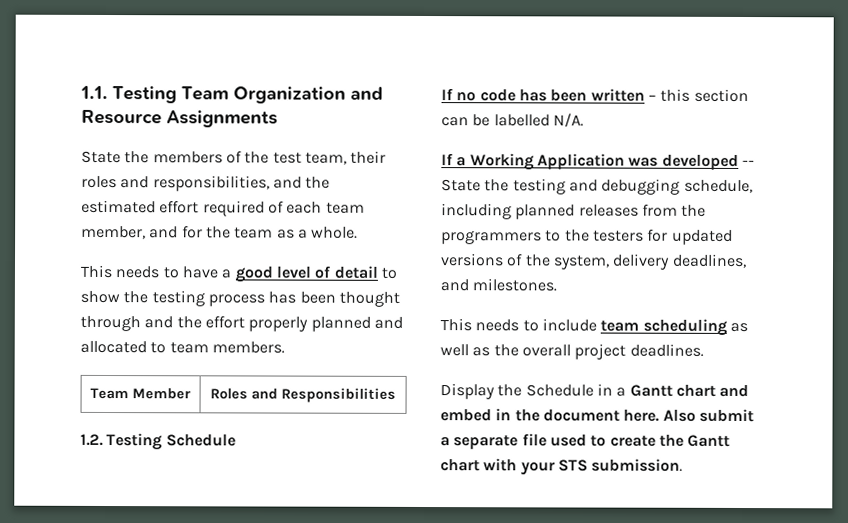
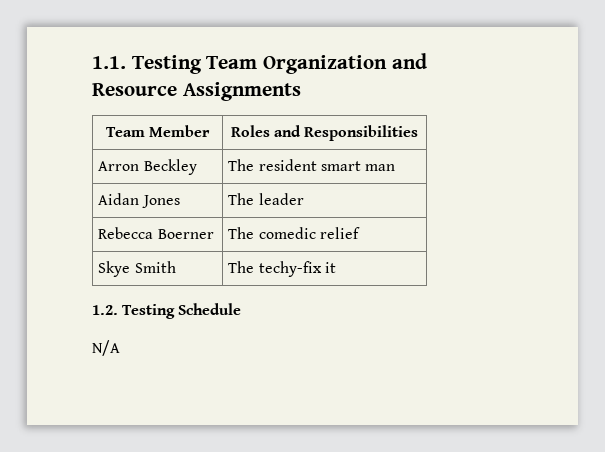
- State the members of the test team, their roles and responsibilities, and the estimated effort required of each team member, and for the team as a whole.
- This needs to have a good level of detail to show the testing process has been thought through and the effort properly planned and allocated to team members.
+ Arron Beckley | The resident smart man
+ Aidan Jones | The leader
+ Rebecca Boerner | The comedic relief
+ Skye Smith | The techy-fix it
  1.2. Testing Schedule
- If no code has been written – this section can be labelled N/A.
- If a Working Application was developed -- State the testing and debugging schedule, including planned releases from the programmers to the testers for updated versions of the system, delivery deadlines, and milestones.
- This needs to include team scheduling as well as the overall project deadlines.
- Display the Schedule in a Gantt chart and embed in the document here. Also submit a separate file used to create the Gantt chart with your STS submission.
+ N/A

